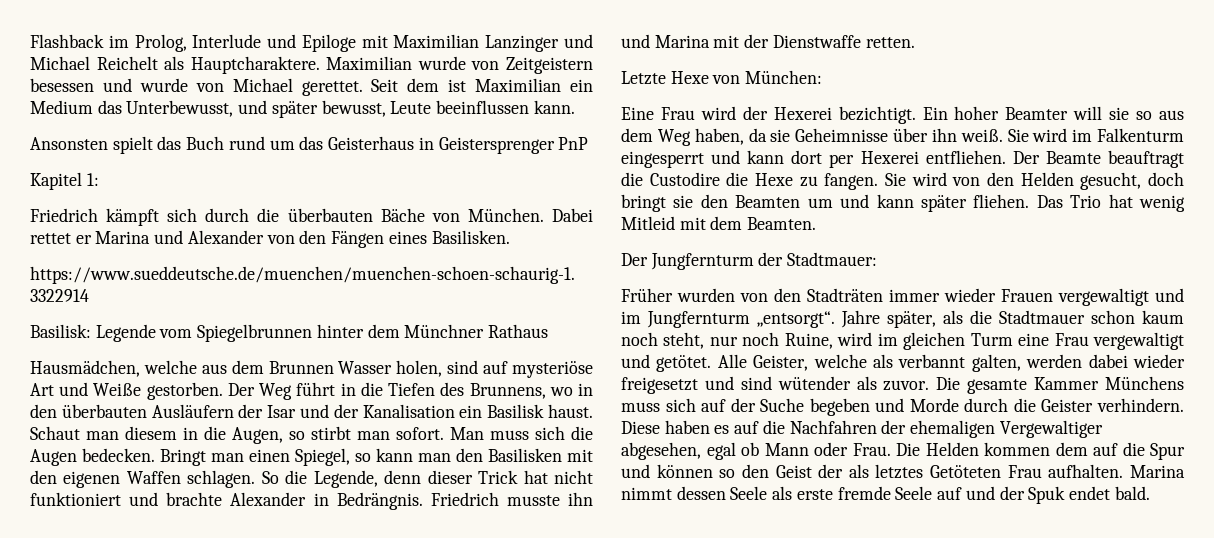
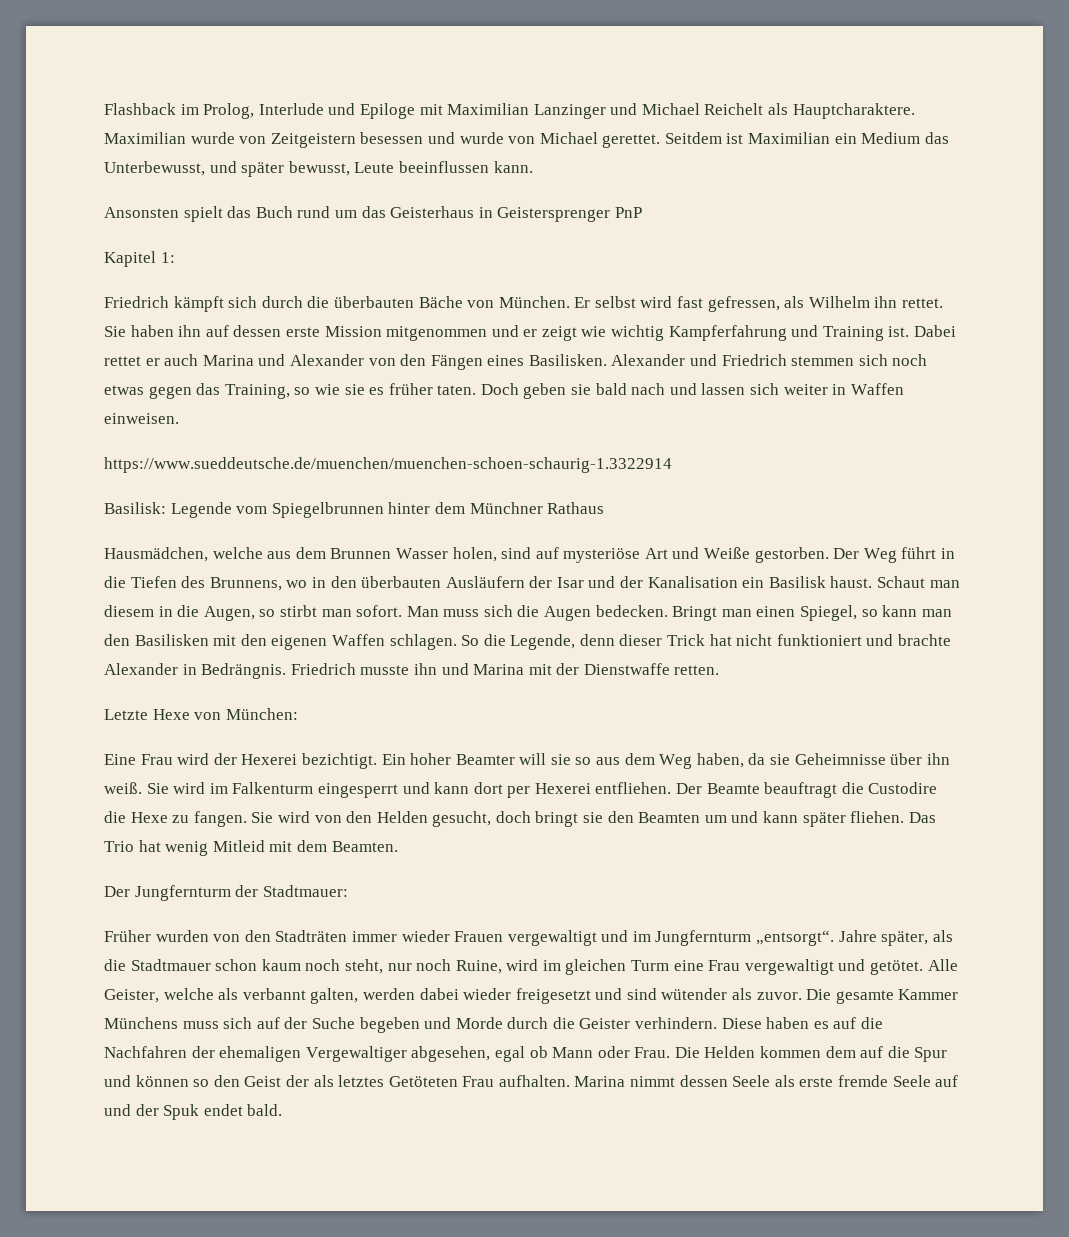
- Seit dem ist Maximilian ein Medium das Unterbewusst, und später bewusst, Leute beeinflussen kann.
+ Seitdem ist Maximilian ein Medium das Unterbewusst, und später bewusst, Leute beeinflussen kann.
+ Er selbst wird fast gefressen, als Wilhelm ihn rettet. Sie haben ihn auf dessen erste Mission mitgenommen und er zeigt wie wichtig Kampferfahrung und Training ist.
- Dabei rettet er Marina und Alexander von den Fängen eines Basilisken.
+ Dabei rettet er auch Marina und Alexander von den Fängen eines Basilisken. Alexander und Friedrich stemmen sich noch etwas gegen das Training, so wie sie es früher taten. Doch geben sie bald nach und lassen sich weiter in Waffen einweisen.

